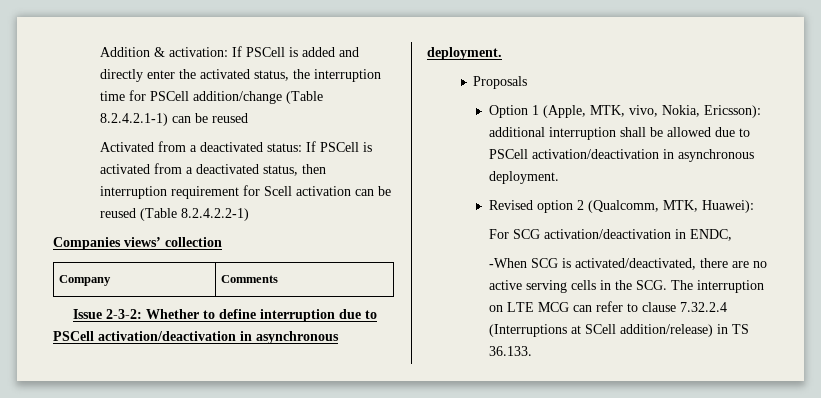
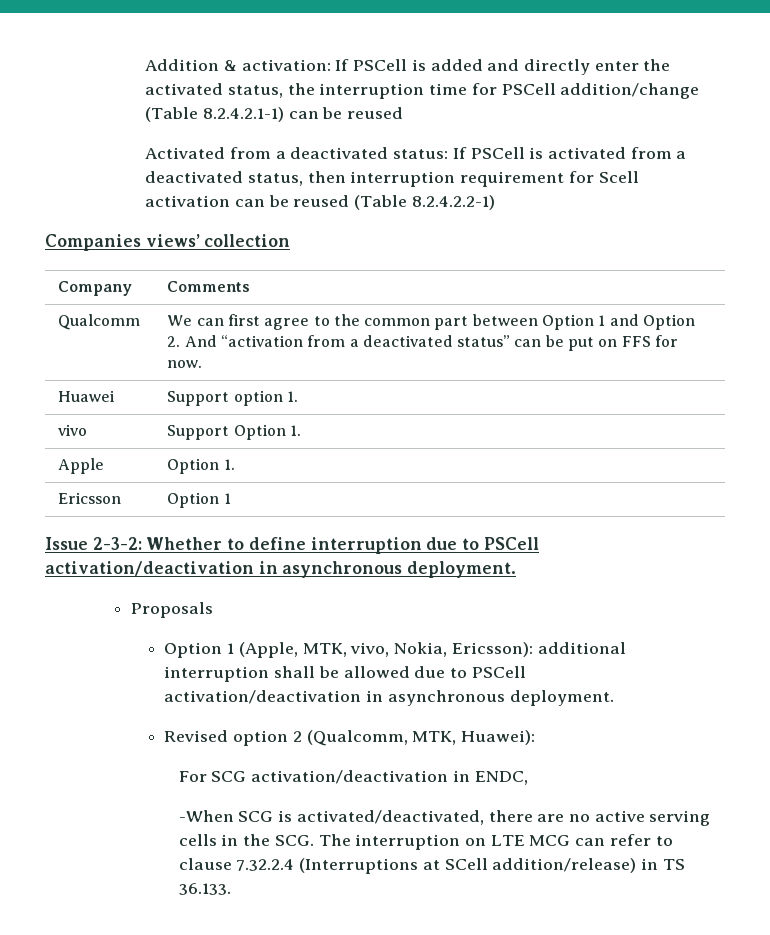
+ Qualcomm | We can first agree to the common part between Option 1 and Option 2. And “activation from a deactivated status” can be put on FFS for now.
+ Huawei | Support option 1.
+ vivo | Support Option 1.
+ Apple | Option 1.
+ Ericsson | Option 1

